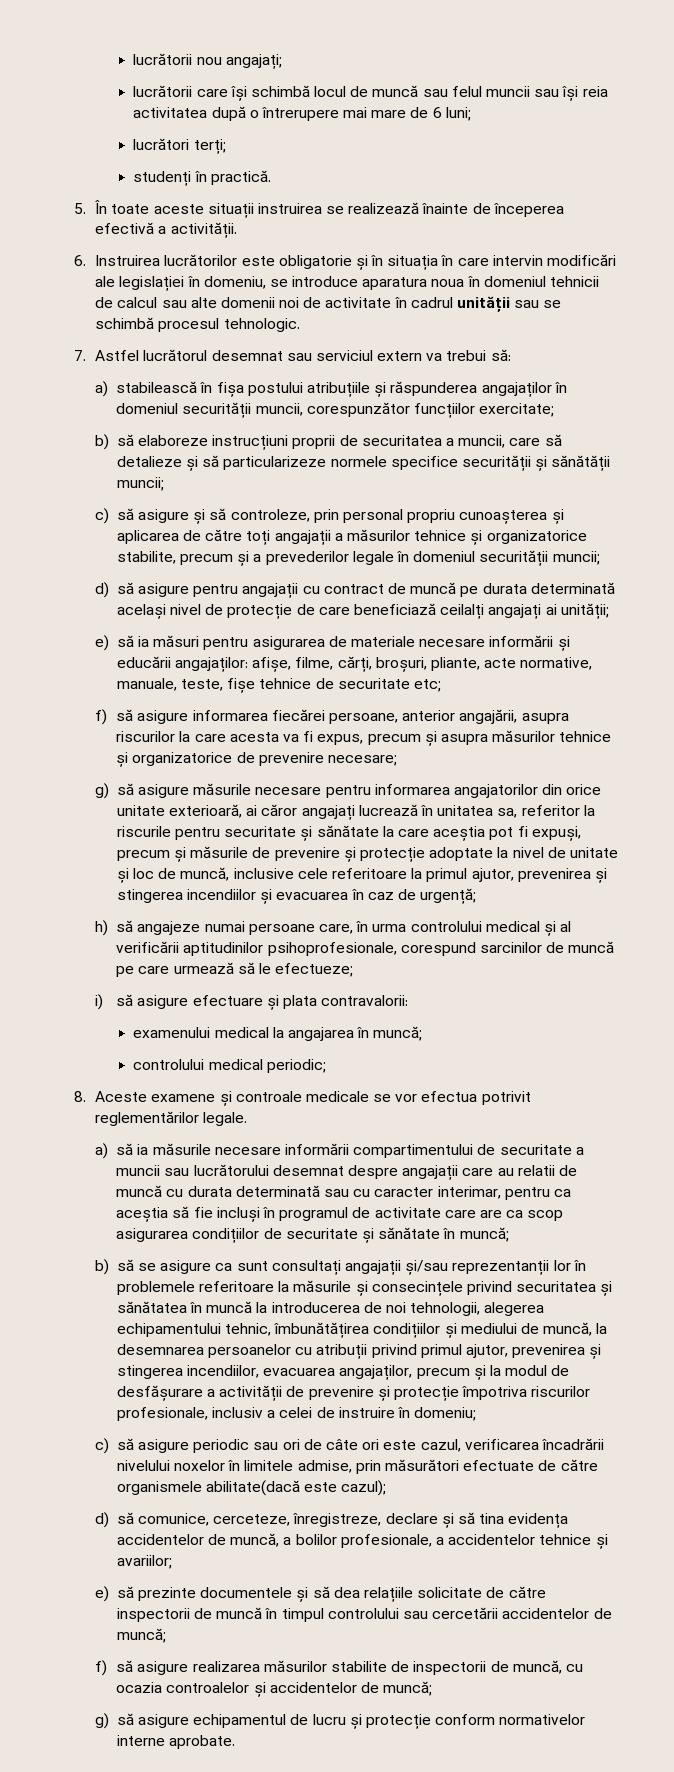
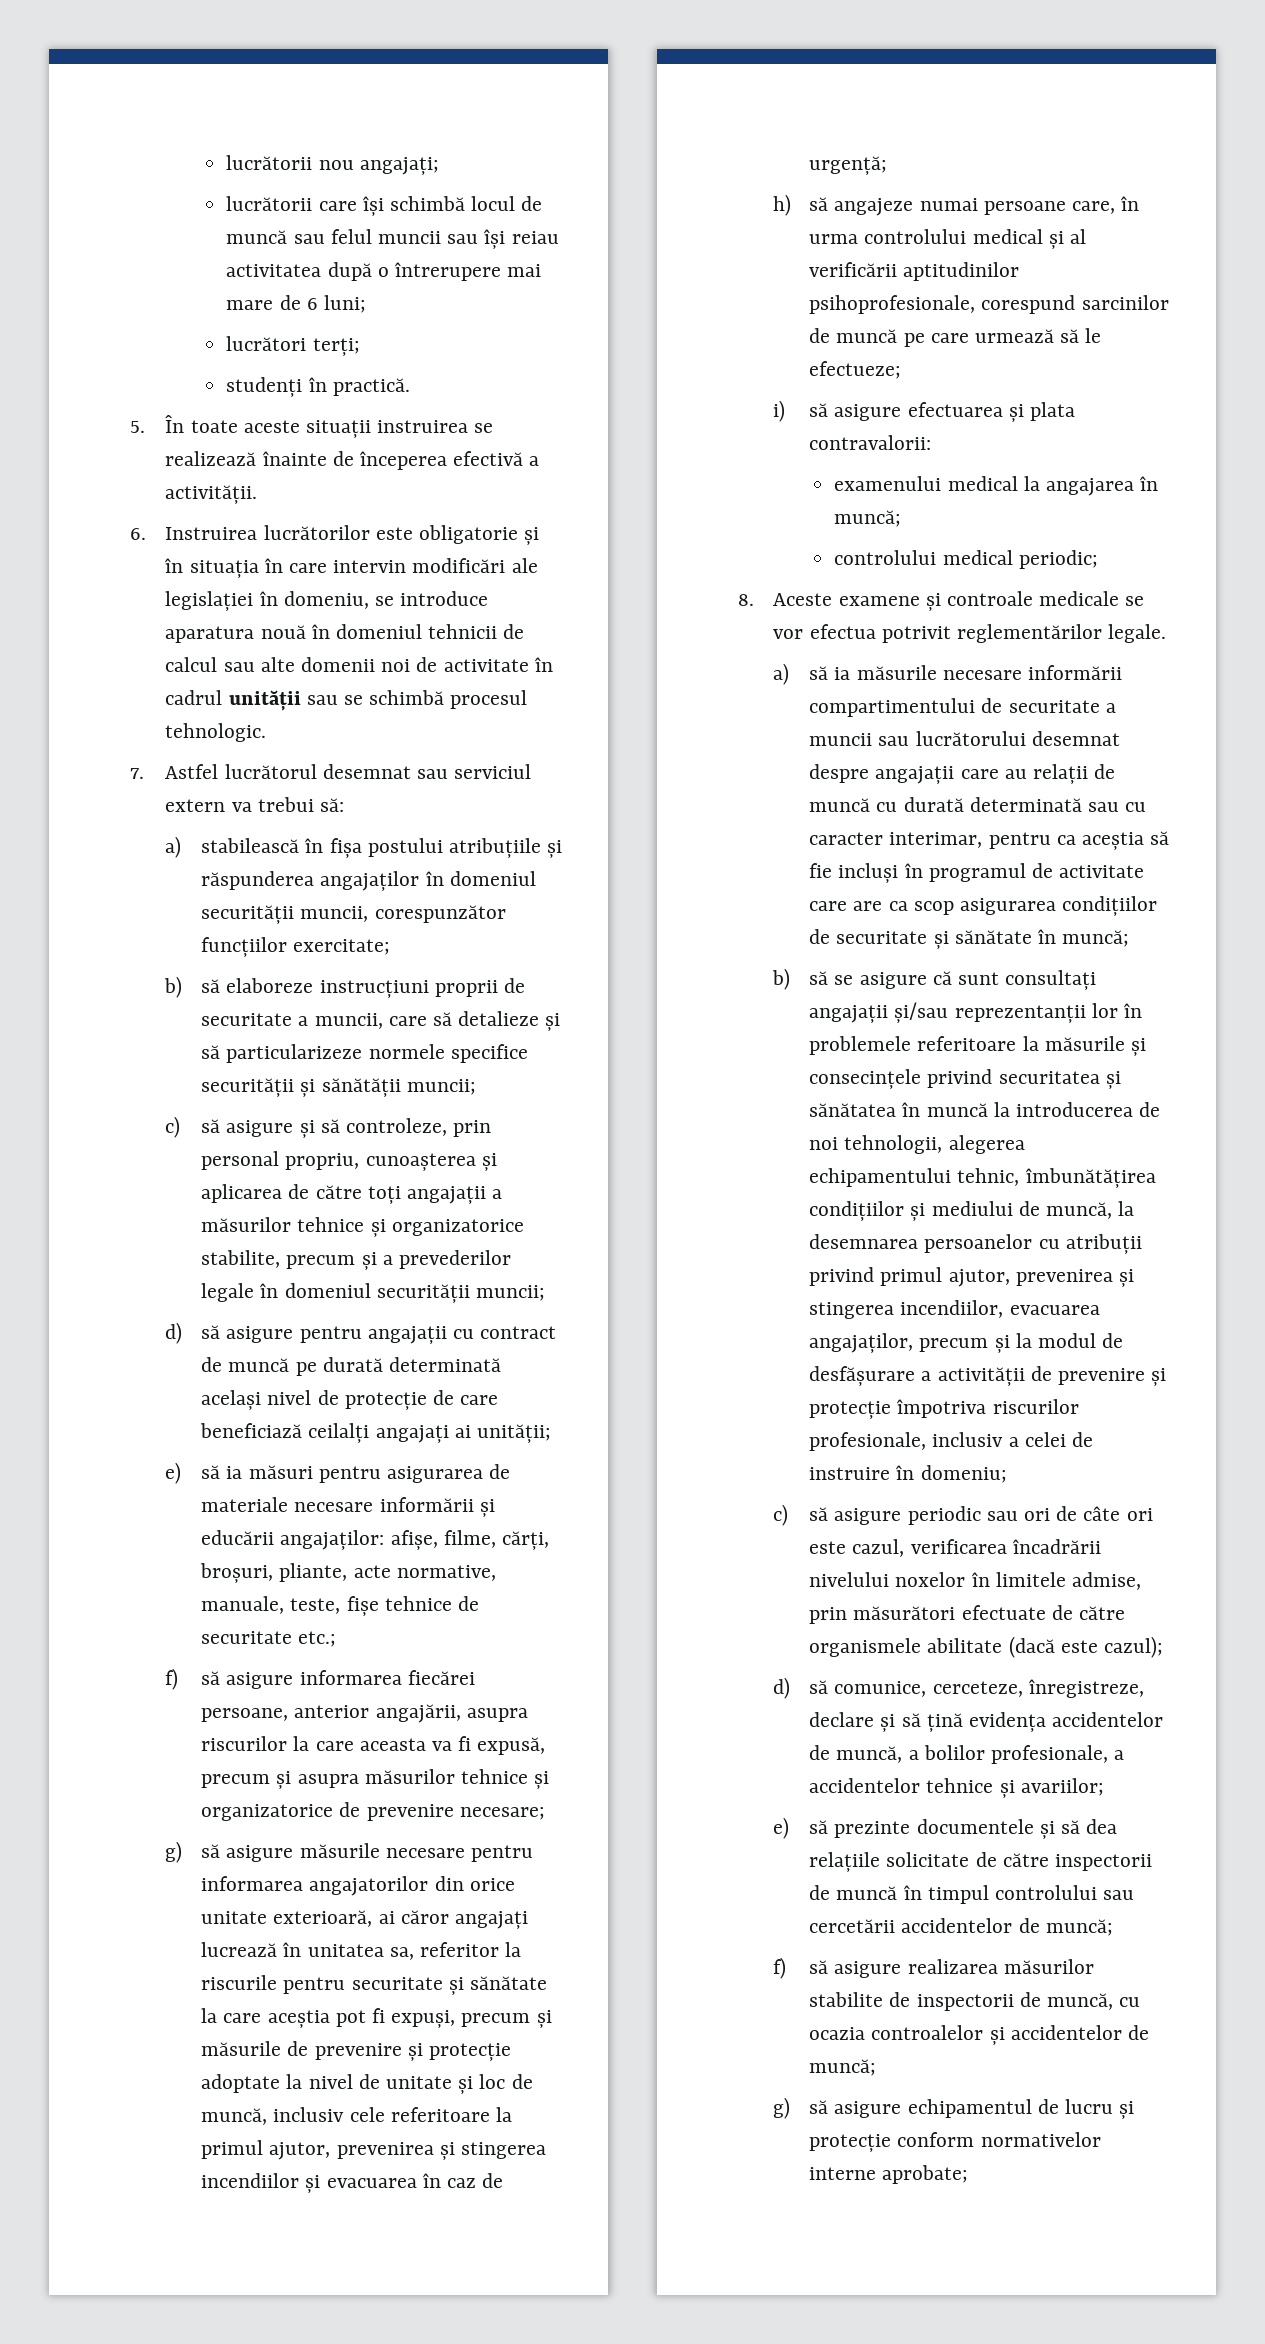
- lucrătorii care își schimbă locul de muncă sau felul muncii sau își reia activitatea după o întrerupere mai mare de 6 luni;
+ lucrătorii care își schimbă locul de muncă sau felul muncii sau își reiau activitatea după o întrerupere mai mare de 6 luni;
- 6. Instruirea lucrătorilor este obligatorie și în situația în care intervin modificări ale legislației în domeniu, se introduce aparatura noua în domeniul tehnicii de calcul sau alte domenii noi de activitate în cadrul unității sau se schimbă procesul tehnologic.
+ 6. Instruirea lucrătorilor este obligatorie și în situația în care intervin modificări ale legislației în domeniu, se introduce aparatura nouă în domeniul tehnicii de calcul sau alte domenii noi de activitate în cadrul unității sau se schimbă procesul tehnologic.
- b) să elaboreze instrucțiuni proprii de securitatea a muncii, care să detalieze și să particularizeze normele specifice securității și sănătății muncii;
+ b) să elaboreze instrucțiuni proprii de securitate a muncii, care să detalieze și să particularizeze normele specifice securității și sănătății muncii;
- c) să asigure și să controleze, prin personal propriu cunoașterea și aplicarea de către toți angajații a măsurilor tehnice și organizatorice stabilite, precum și a prevederilor legale în domeniul securității muncii;
+ c) să asigure și să controleze, prin personal propriu, cunoașterea și aplicarea de către toți angajații a măsurilor tehnice și organizatorice stabilite, precum și a prevederilor legale în domeniul securității muncii;
- d) să asigure pentru angajații cu contract de muncă pe durata determinată același nivel de protecție de care beneficiază ceilalți angajați ai unității;
+ d) să asigure pentru angajații cu contract de muncă pe durată determinată același nivel de protecție de care beneficiază ceilalți angajați ai unității;
- e) să ia măsuri pentru asigurarea de materiale necesare informării și educării angajaților: afișe, filme, cărți, broșuri, pliante, acte normative, manuale, teste, fișe tehnice de securitate etc;
+ e) să ia măsuri pentru asigurarea de materiale necesare informării și educării angajaților: afișe, filme, cărți, broșuri, pliante, acte normative, manuale, teste, fișe tehnice de securitate etc.;
- f) să asigure informarea fiecărei persoane, anterior angajării, asupra riscurilor la care acesta va fi expus, precum și asupra măsurilor tehnice și organizatorice de prevenire necesare;
+ f) să asigure informarea fiecărei persoane, anterior angajării, asupra riscurilor la care aceasta va fi expusă, precum și asupra măsurilor tehnice și organizatorice de prevenire necesare;
- g) să asigure măsurile necesare pentru informarea angajatorilor din orice unitate exterioară, ai căror angajați lucrează în unitatea sa, referitor la riscurile pentru securitate și sănătate la care aceștia pot fi expuși, precum și măsurile de prevenire și protecție adoptate la nivel de unitate și loc de muncă, inclusive cele referitoare la primul ajutor, prevenirea și stingerea incendiilor și evacuarea în caz de urgență;
+ g) să asigure măsurile necesare pentru informarea angajatorilor din orice unitate exterioară, ai căror angajați lucrează în unitatea sa, referitor la riscurile pentru securitate și sănătate la care aceștia pot fi expuși, precum și măsurile de prevenire și protecție adoptate la nivel de unitate și loc de muncă, inclusiv cele referitoare la primul ajutor, prevenirea și stingerea incendiilor și evacuarea în caz de urgență;
- i) să asigure efectuare și plata contravalorii:
+ i) să asigure efectuarea și plata contravalorii:
- a) să ia măsurile necesare informării compartimentului de securitate a muncii sau lucrătorului desemnat despre angajații care au relatii de muncă cu durata determinată sau cu caracter interimar, pentru ca aceștia să fie incluși în programul de activitate care are ca scop asigurarea condițiilor de securitate și sănătate în muncă;
+ a) să ia măsurile necesare informării compartimentului de securitate a muncii sau lucrătorului desemnat despre angajații care au relații de muncă cu durată determinată sau cu caracter interimar, pentru ca aceștia să fie incluși în programul de activitate care are ca scop asigurarea condițiilor de securitate și sănătate în muncă;
- b) să se asigure ca sunt consultați angajații și/sau reprezentanții lor în problemele referitoare la măsurile și consecințele privind securitatea și sănătatea în muncă la introducerea de noi tehnologii, alegerea echipamentului tehnic, îmbunătățirea condițiilor și mediului de muncă, la desemnarea persoanelor cu atribuții privind primul ajutor, prevenirea și stingerea incendiilor, evacuarea angajaților, precum și la modul de desfășurare a activității de prevenire și protecție împotriva riscurilor profesionale, inclusiv a celei de instruire în domeniu;
+ b) să se asigure că sunt consultați angajații și/sau reprezentanții lor în problemele referitoare la măsurile și consecințele privind securitatea și sănătatea în muncă la introducerea de noi tehnologii, alegerea echipamentului tehnic, îmbunătățirea condițiilor și mediului de muncă, la desemnarea persoanelor cu atribuții privind primul ajutor, prevenirea și stingerea incendiilor, evacuarea angajaților, precum și la modul de desfășurare a activității de prevenire și protecție împotriva riscurilor profesionale, inclusiv a celei de instruire în domeniu;
- c) să asigure periodic sau ori de câte ori este cazul, verificarea încadrării nivelului noxelor în limitele admise, prin măsurători efectuate de către organismele abilitate(dacă este cazul);
+ c) să asigure periodic sau ori de câte ori este cazul, verificarea încadrării nivelului noxelor în limitele admise, prin măsurători efectuate de către organismele abilitate (dacă este cazul);
- d) să comunice, cerceteze, înregistreze, declare și să tina evidența accidentelor de muncă, a bolilor profesionale, a accidentelor tehnice și avariilor;
+ d) să comunice, cerceteze, înregistreze, declare și să țină evidența accidentelor de muncă, a bolilor profesionale, a accidentelor tehnice și avariilor;
- g) să asigure echipamentul de lucru și protecție conform normativelor interne aprobate.
+ g) să asigure echipamentul de lucru și protecție conform normativelor interne aprobate;

